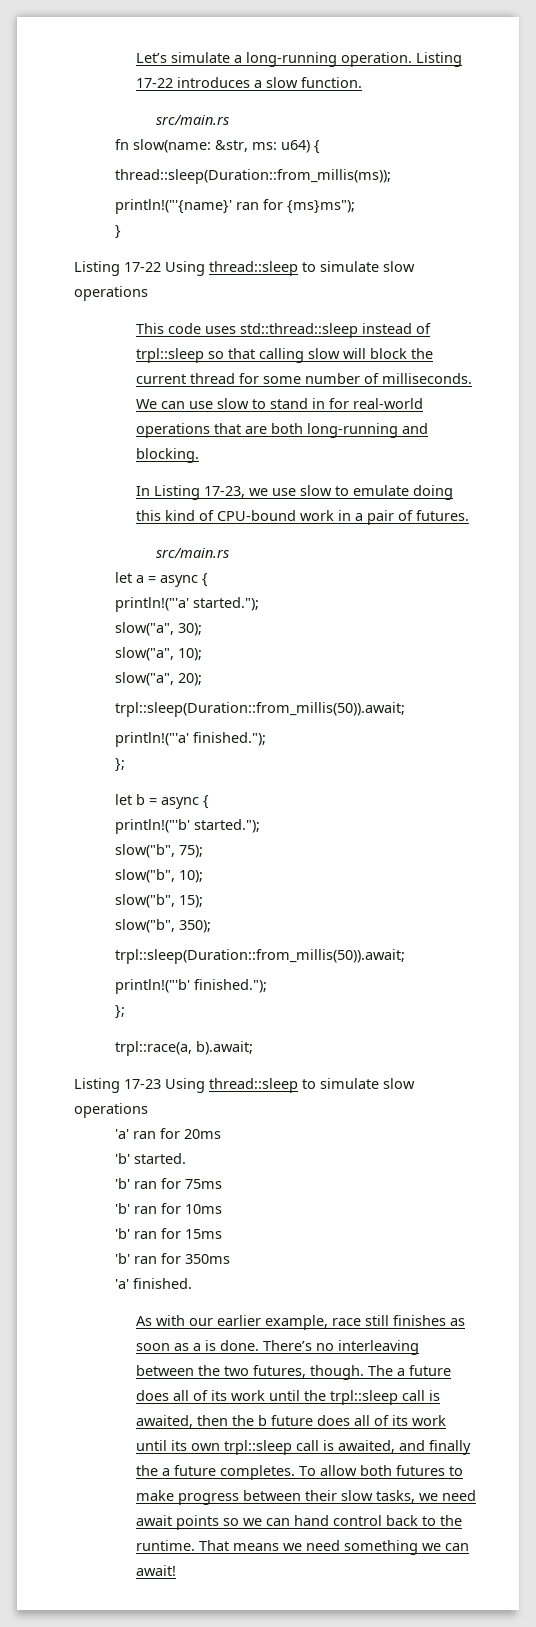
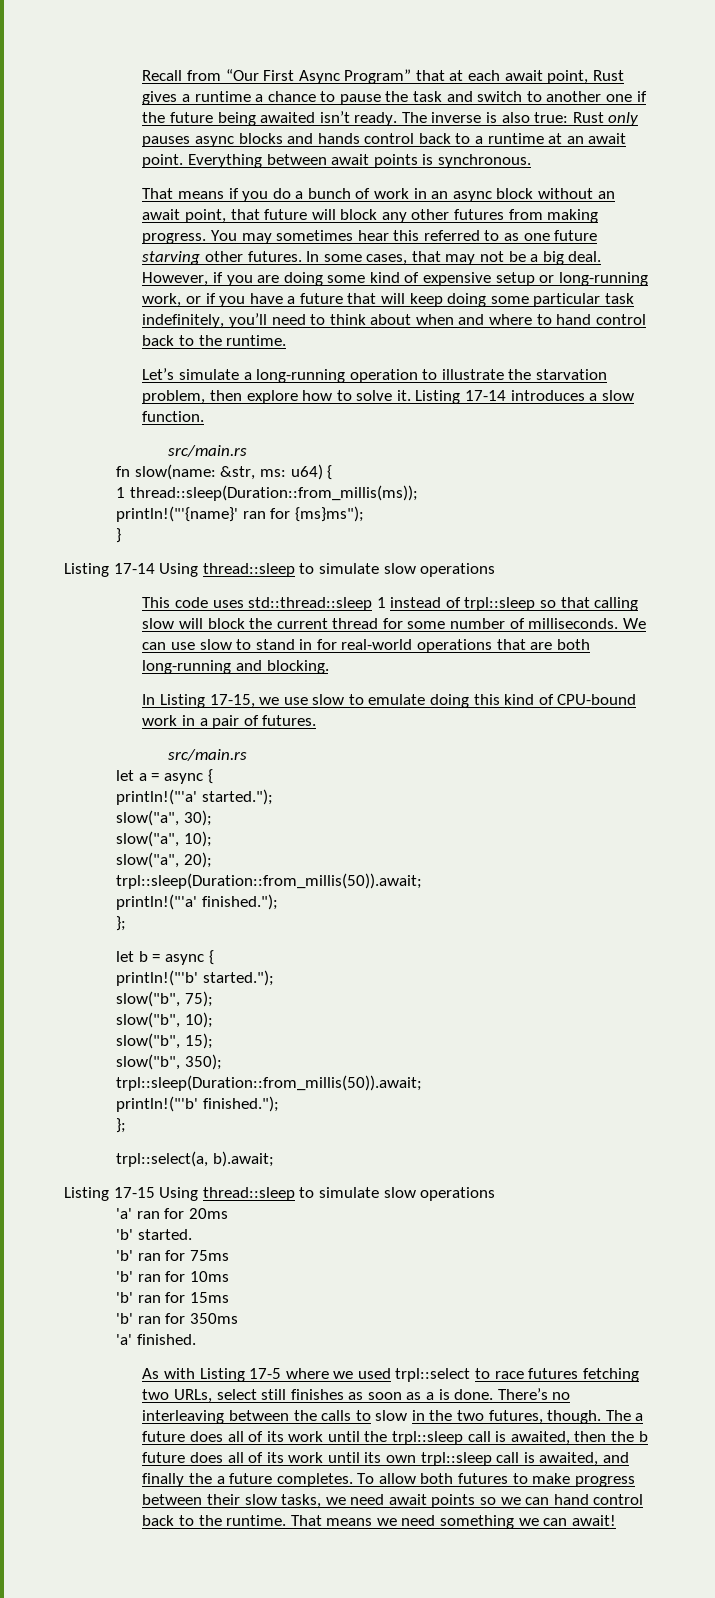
- Let’s simulate a long-running operation. Listing 17-22 introduces a slow function.
+ Recall from “Our First Async Program” that at each await point, Rust gives a runtime a chance to pause the task and switch to another one if the future being awaited isn’t ready. The inverse is also true: Rust only pauses async blocks and hands control back to a runtime at an await point. Everything between await points is synchronous.
+ That means if you do a bunch of work in an async block without an await point, that future will block any other futures from making progress. You may sometimes hear this referred to as one future starving other futures. In some cases, that may not be a big deal. However, if you are doing some kind of expensive setup or long-running work, or if you have a future that will keep doing some particular task indefinitely, you’ll need to think about when and where to hand control back to the runtime.
+ Let’s simulate a long-running operation to illustrate the starvation problem, then explore how to solve it. Listing 17-14 introduces a slow function.
- thread::sleep(Duration::from_millis(ms));
+ 1 thread::sleep(Duration::from_millis(ms));
- Listing 17-22 Using thread::sleep to simulate slow operations
+ Listing 17-14 Using thread::sleep to simulate slow operations
- This code uses std::thread::sleep instead of trpl::sleep so that calling slow will block the current thread for some number of milliseconds.
+ This code uses std::thread::sleep 1 instead of trpl::sleep so that calling slow will block the current thread for some number of milliseconds.
- In Listing 17-23, we use slow to emulate doing this kind of CPU-bound work in a pair of futures.
+ In Listing 17-15, we use slow to emulate doing this kind of CPU-bound work in a pair of futures.
- trpl::race(a, b).await;
+ trpl::select(a, b).await;
- Listing 17-23 Using thread::sleep to simulate slow operations
+ Listing 17-15 Using thread::sleep to simulate slow operations
- As with our earlier example, race still finishes as soon as a is done.
+ As with Listing 17-5 where we used trpl::select to race futures fetching two URLs, select still finishes as soon as a is done.
- There’s no interleaving between the two futures, though.
+ There’s no interleaving between the calls to slow in the two futures, though.

